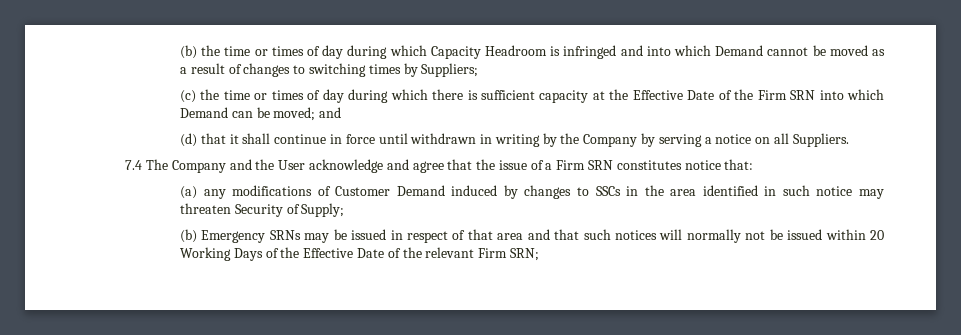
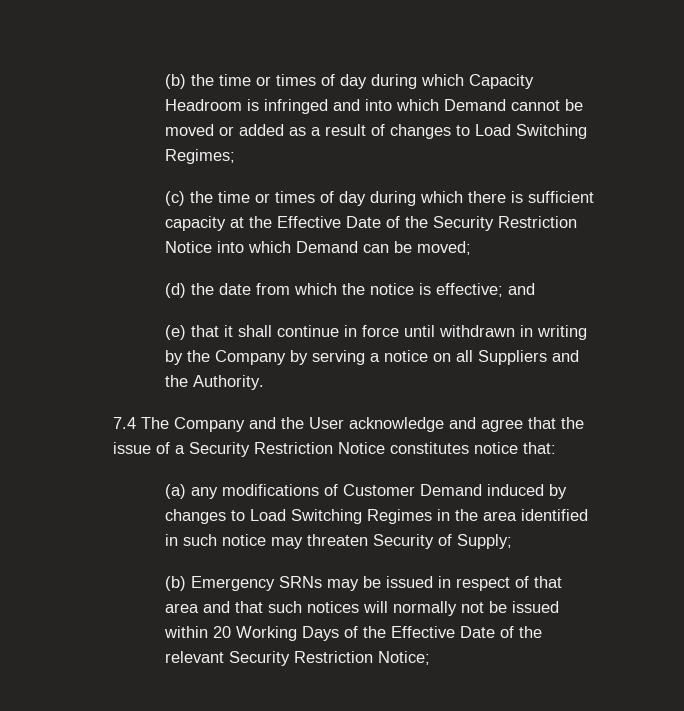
- (b) the time or times of day during which Capacity Headroom is infringed and into which Demand cannot be moved as a result of changes to switching times by Suppliers;
+ (b) the time or times of day during which Capacity Headroom is infringed and into which Demand cannot be moved or added as a result of changes to Load Switching Regimes;
- (c) the time or times of day during which there is sufficient capacity at the Effective Date of the Firm SRN into which Demand can be moved; and
+ (c) the time or times of day during which there is sufficient capacity at the Effective Date of the Security Restriction Notice into which Demand can be moved;
+ (d) the date from which the notice is effective; and
- (d) that it shall continue in force until withdrawn in writing by the Company by serving a notice on all Suppliers.
+ (e) that it shall continue in force until withdrawn in writing by the Company by serving a notice on all Suppliers and the Authority.
- 7.4 The Company and the User acknowledge and agree that the issue of a Firm SRN constitutes notice that:
+ 7.4 The Company and the User acknowledge and agree that the issue of a Security Restriction Notice constitutes notice that:
- (a) any modifications of Customer Demand induced by changes to SSCs in the area identified in such notice may threaten Security of Supply;
+ (a) any modifications of Customer Demand induced by changes to Load Switching Regimes in the area identified in such notice may threaten Security of Supply;
- (b) Emergency SRNs may be issued in respect of that area and that such notices will normally not be issued within 20 Working Days of the Effective Date of the relevant Firm SRN;
+ (b) Emergency SRNs may be issued in respect of that area and that such notices will normally not be issued within 20 Working Days of the Effective Date of the relevant Security Restriction Notice;

